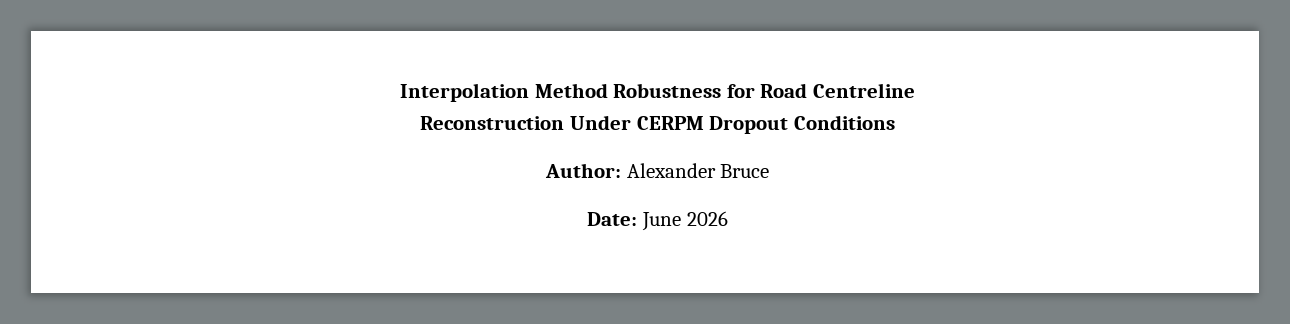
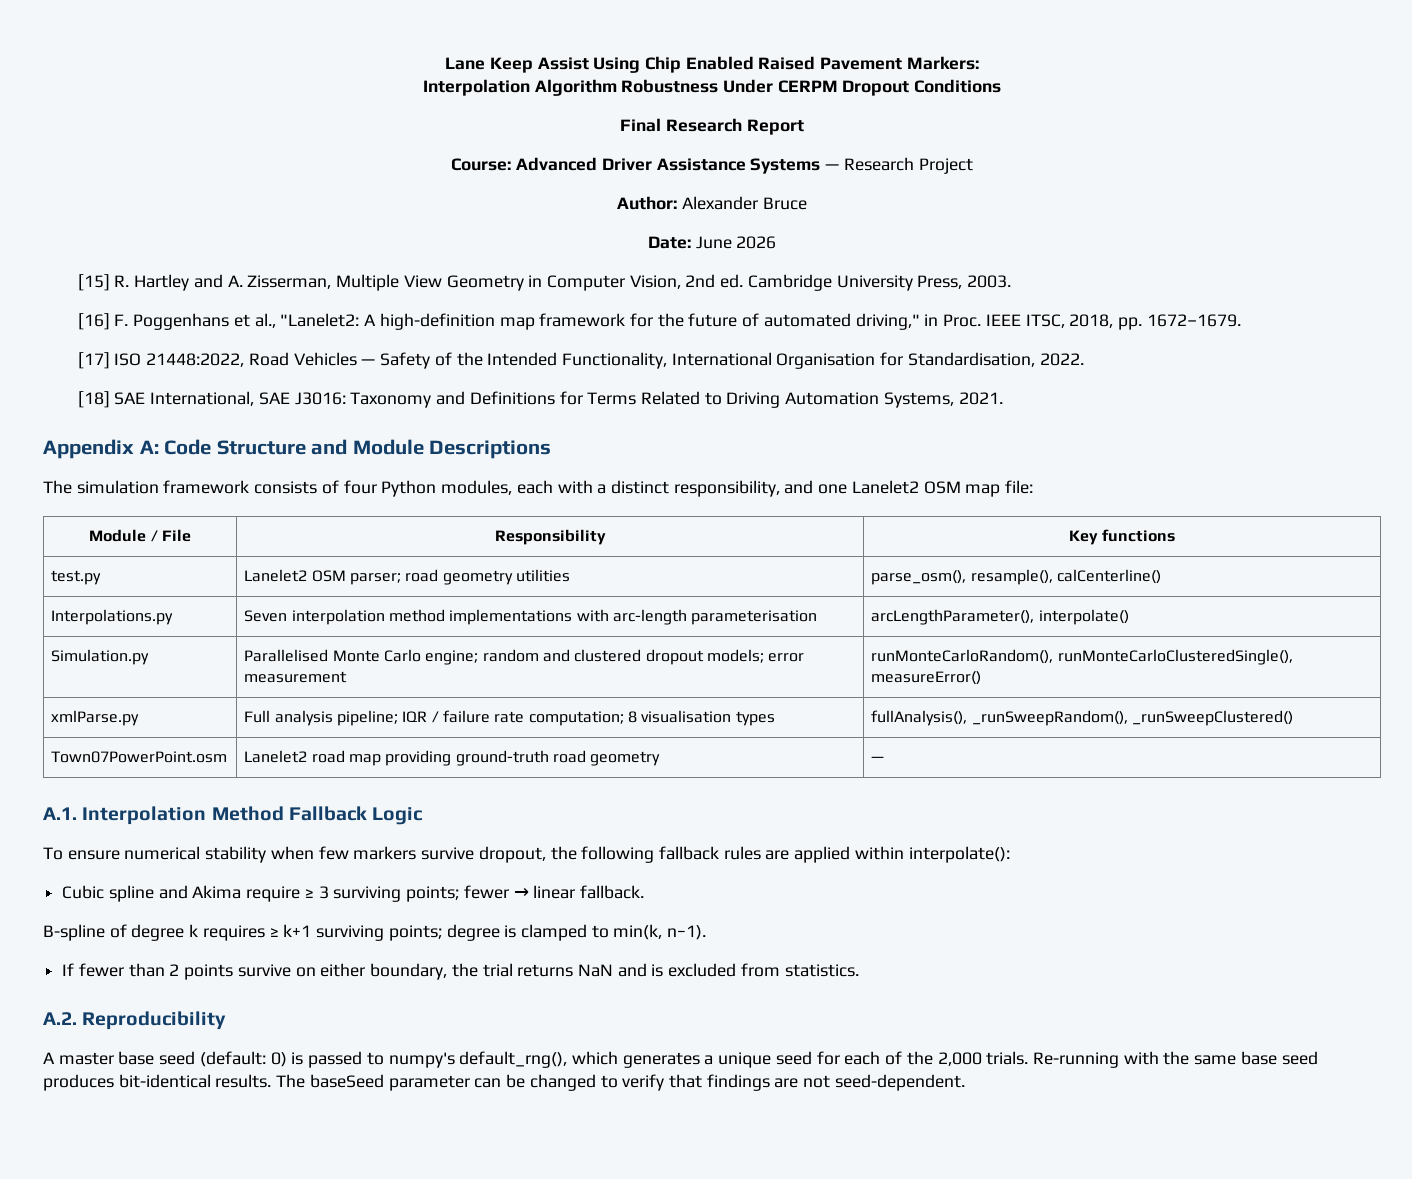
- Interpolation Method Robustness for Road Centreline
- Reconstruction Under CERPM Dropout Conditions
+ Lane Keep Assist Using Chip Enabled Raised Pavement Markers:
+ Interpolation Algorithm Robustness Under CERPM Dropout Conditions
+ Final Research Report
+ Course: Advanced Driver Assistance Systems — Research Project
+ [15] R. Hartley and A. Zisserman, Multiple View Geometry in Computer Vision, 2nd ed. Cambridge University Press, 2003.
+ [16] F. Poggenhans et al., "Lanelet2: A high-definition map framework for the future of automated driving," in Proc. IEEE ITSC, 2018, pp. 1672–1679.
+ [17] ISO 21448:2022, Road Vehicles — Safety of the Intended Functionality, International Organisation for Standardisation, 2022.
+ [18] SAE International, SAE J3016: Taxonomy and Definitions for Terms Related to Driving Automation Systems, 2021.
+ Appendix A: Code Structure and Module Descriptions
+ The simulation framework consists of four Python modules, each with a distinct responsibility, and one Lanelet2 OSM map file:
+ Module / File | Responsibility | Key functions
+ test.py | Lanelet2 OSM parser; road geometry utilities | parse_osm(), resample(), calCenterline()
+ Interpolations.py | Seven interpolation method implementations with arc-length parameterisation | arcLengthParameter(), interpolate()
+ Simulation.py | Parallelised Monte Carlo engine; random and clustered dropout models; error measurement | runMonteCarloRandom(), runMonteCarloClusteredSingle(), measureError()
+ xmlParse.py | Full analysis pipeline; IQR / failure rate computation; 8 visualisation types | fullAnalysis(), _runSweepRandom(), _runSweepClustered()
+ Town07PowerPoint.osm | Lanelet2 road map providing ground-truth road geometry | —
+ A.1. Interpolation Method Fallback Logic
+ To ensure numerical stability when few markers survive dropout, the following fallback rules are applied within interpolate():
+ Cubic spline and Akima require ≥ 3 surviving points; fewer → linear fallback.
+ B-spline of degree k requires ≥ k+1 surviving points; degree is clamped to min(k, n−1).
+ If fewer than 2 points survive on either boundary, the trial returns NaN and is excluded from statistics.
+ A.2. Reproducibility
+ A master base seed (default: 0) is passed to numpy's default_rng(), which generates a unique seed for each of the 2,000 trials. Re-running with the same base seed produces bit-identical results. The baseSeed parameter can be changed to verify that findings are not seed-dependent.

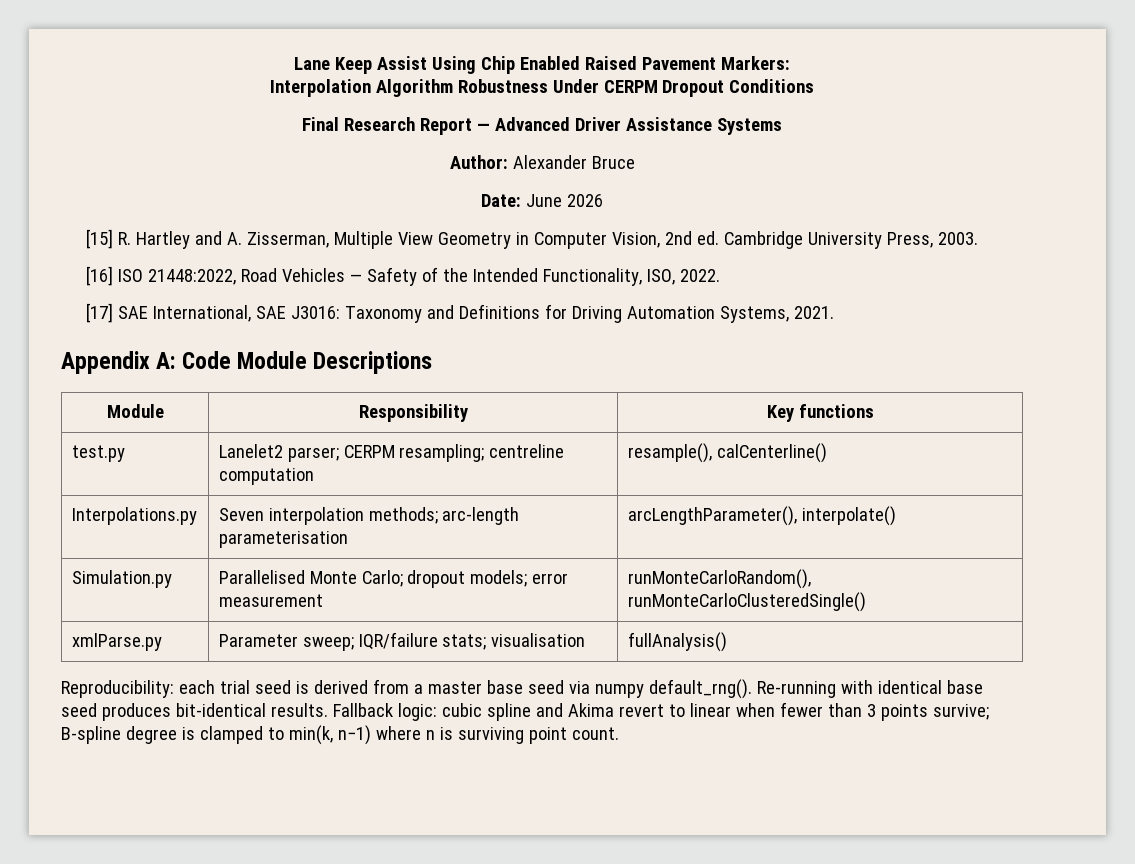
- Final Research Report
- Course: Advanced Driver Assistance Systems — Research Project
+ Final Research Report — Advanced Driver Assistance Systems
- [16] F. Poggenhans et al., "Lanelet2: A high-definition map framework for the future of automated driving," in Proc. IEEE ITSC, 2018, pp. 1672–1679.
- [17] ISO 21448:2022, Road Vehicles — Safety of the Intended Functionality, International Organisation for Standardisation, 2022.
+ [16] ISO 21448:2022, Road Vehicles — Safety of the Intended Functionality, ISO, 2022.
- [18] SAE International, SAE J3016: Taxonomy and Definitions for Terms Related to Driving Automation Systems, 2021.
+ [17] SAE International, SAE J3016: Taxonomy and Definitions for Driving Automation Systems, 2021.
- Appendix A: Code Structure and Module Descriptions
+ Appendix A: Code Module Descriptions
- The simulation framework consists of four Python modules, each with a distinct responsibility, and one Lanelet2 OSM map file:
- Module / File | Responsibility | Key functions
+ Module | Responsibility | Key functions
- test.py | Lanelet2 OSM parser; road geometry utilities | parse_osm(), resample(), calCenterline()
+ test.py | Lanelet2 parser; CERPM resampling; centreline computation | resample(), calCenterline()
- Interpolations.py | Seven interpolation method implementations with arc-length parameterisation | arcLengthParameter(), interpolate()
+ Interpolations.py | Seven interpolation methods; arc-length parameterisation | arcLengthParameter(), interpolate()
- Simulation.py | Parallelised Monte Carlo engine; random and clustered dropout models; error measurement | runMonteCarloRandom(), runMonteCarloClusteredSingle(), measureError()
+ Simulation.py | Parallelised Monte Carlo; dropout models; error measurement | runMonteCarloRandom(), runMonteCarloClusteredSingle()
- xmlParse.py | Full analysis pipeline; IQR / failure rate computation; 8 visualisation types | fullAnalysis(), _runSweepRandom(), _runSweepClustered()
- Town07PowerPoint.osm | Lanelet2 road map providing ground-truth road geometry | —
- A.1. Interpolation Method Fallback Logic
- To ensure numerical stability when few markers survive dropout, the following fallback rules are applied within interpolate():
- Cubic spline and Akima require ≥ 3 surviving points; fewer → linear fallback.
- B-spline of degree k requires ≥ k+1 surviving points; degree is clamped to min(k, n−1).
- If fewer than 2 points survive on either boundary, the trial returns NaN and is excluded from statistics.
- A.2. Reproducibility
- A master base seed (default: 0) is passed to numpy's default_rng(), which generates a unique seed for each of the 2,000 trials. Re-running with the same base seed produces bit-identical results. The baseSeed parameter can be changed to verify that findings are not seed-dependent.
+ xmlParse.py | Parameter sweep; IQR/failure stats; visualisation | fullAnalysis()
+ Reproducibility: each trial seed is derived from a master base seed via numpy default_rng(). Re-running with identical base seed produces bit-identical results. Fallback logic: cubic spline and Akima revert to linear when fewer than 3 points survive; B-spline degree is clamped to min(k, n−1) where n is surviving point count.

